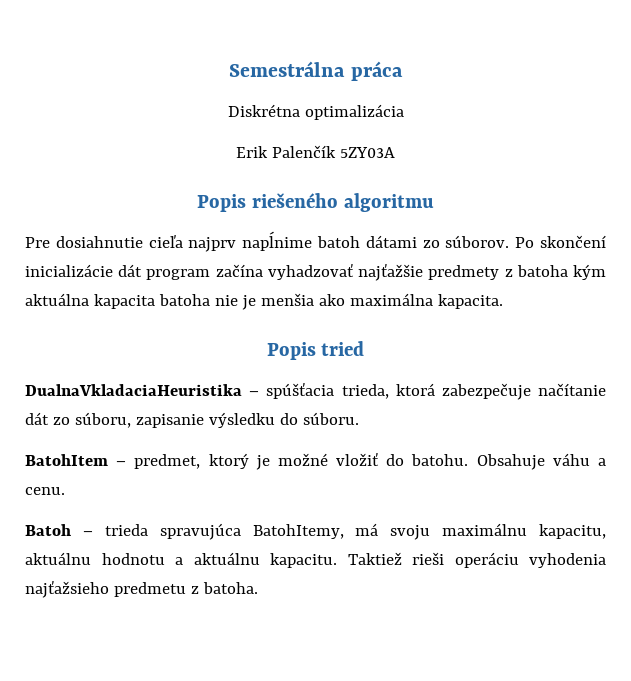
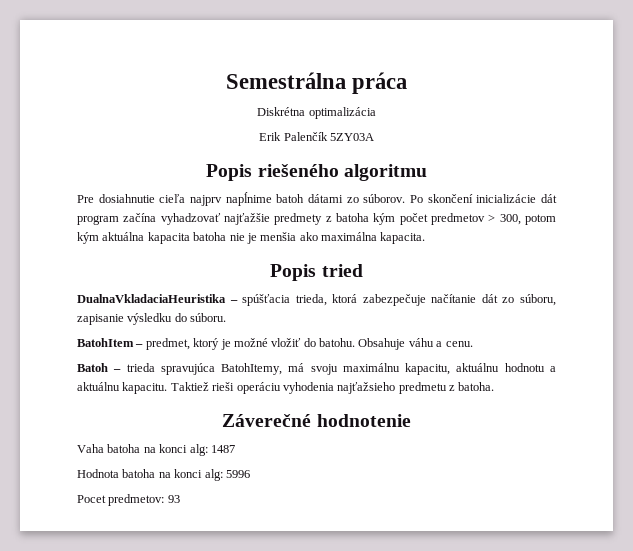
- Po skončení inicializácie dát program začína vyhadzovať najťažšie predmety z batoha kým aktuálna kapacita batoha nie je menšia ako maximálna kapacita.
+ Po skončení inicializácie dát program začína vyhadzovať najťažšie predmety z batoha kým počet predmetov > 300, potom kým aktuálna kapacita batoha nie je menšia ako maximálna kapacita.
+ Záverečné hodnotenie
+ Vaha batoha na konci alg: 1487
+ Hodnota batoha na konci alg: 5996
+ Pocet predmetov: 93

